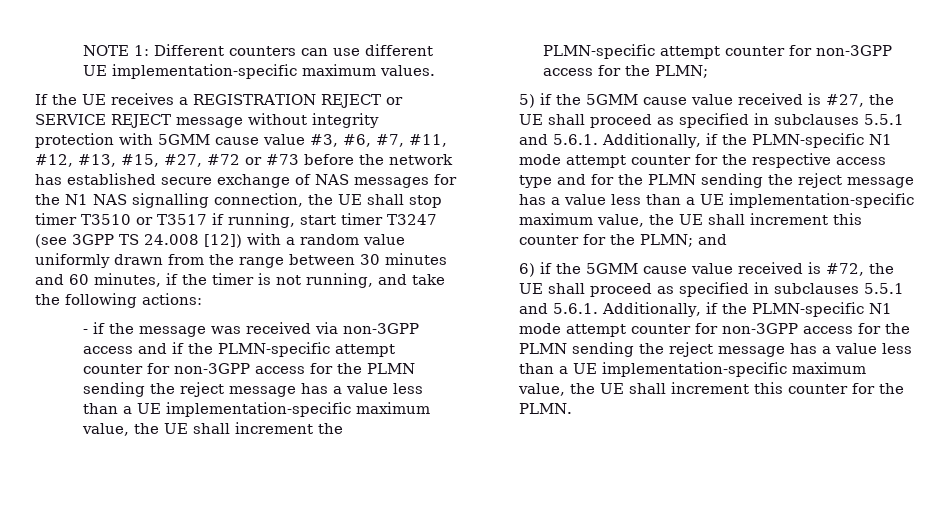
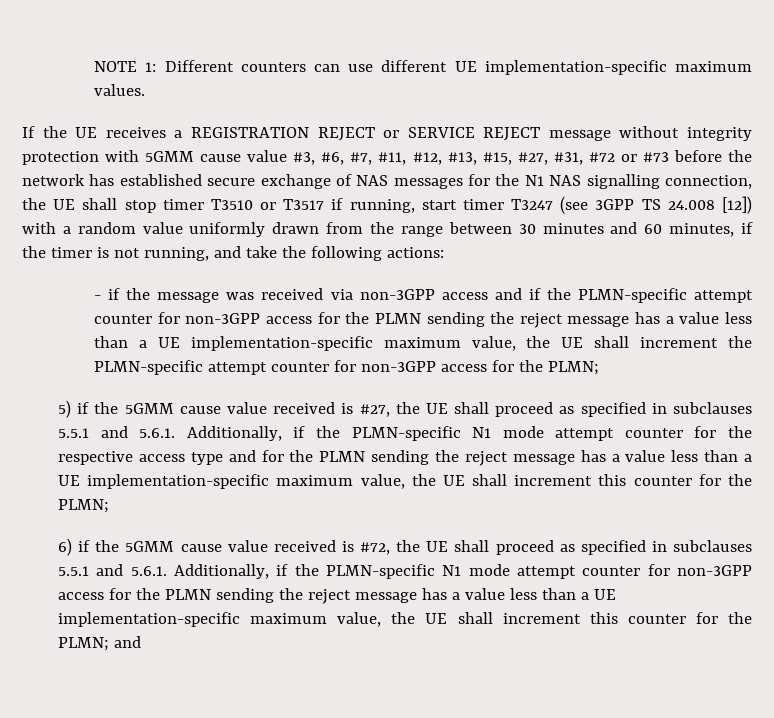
- If the UE receives a REGISTRATION REJECT or SERVICE REJECT message without integrity protection with 5GMM cause value #3, #6, #7, #11, #12, #13, #15, #27, #72 or #73 before the network has established secure exchange of NAS messages for the N1 NAS signalling connection, the UE shall stop timer T3510 or T3517 if running, start timer T3247 (see 3GPP TS 24.008 [12]) with a random value uniformly drawn from the range between 30 minutes and 60 minutes, if the timer is not running, and take the following actions:
+ If the UE receives a REGISTRATION REJECT or SERVICE REJECT message without integrity protection with 5GMM cause value #3, #6, #7, #11, #12, #13, #15, #27, #31, #72 or #73 before the network has established secure exchange of NAS messages for the N1 NAS signalling connection, the UE shall stop timer T3510 or T3517 if running, start timer T3247 (see 3GPP TS 24.008 [12]) with a random value uniformly drawn from the range between 30 minutes and 60 minutes, if the timer is not running, and take the following actions:
- 5) if the 5GMM cause value received is #27, the UE shall proceed as specified in subclauses 5.5.1 and 5.6.1. Additionally, if the PLMN-specific N1 mode attempt counter for the respective access type and for the PLMN sending the reject message has a value less than a UE implementation-specific maximum value, the UE shall increment this counter for the PLMN; and
+ 5) if the 5GMM cause value received is #27, the UE shall proceed as specified in subclauses 5.5.1 and 5.6.1. Additionally, if the PLMN-specific N1 mode attempt counter for the respective access type and for the PLMN sending the reject message has a value less than a UE implementation-specific maximum value, the UE shall increment this counter for the PLMN;
- 6) if the 5GMM cause value received is #72, the UE shall proceed as specified in subclauses 5.5.1 and 5.6.1. Additionally, if the PLMN-specific N1 mode attempt counter for non-3GPP access for the PLMN sending the reject message has a value less than a UE implementation-specific maximum value, the UE shall increment this counter for the PLMN.
+ 6) if the 5GMM cause value received is #72, the UE shall proceed as specified in subclauses 5.5.1 and 5.6.1. Additionally, if the PLMN-specific N1 mode attempt counter for non-3GPP access for the PLMN sending the reject message has a value less than a UE implementation-specific maximum value, the UE shall increment this counter for the PLMN; and

